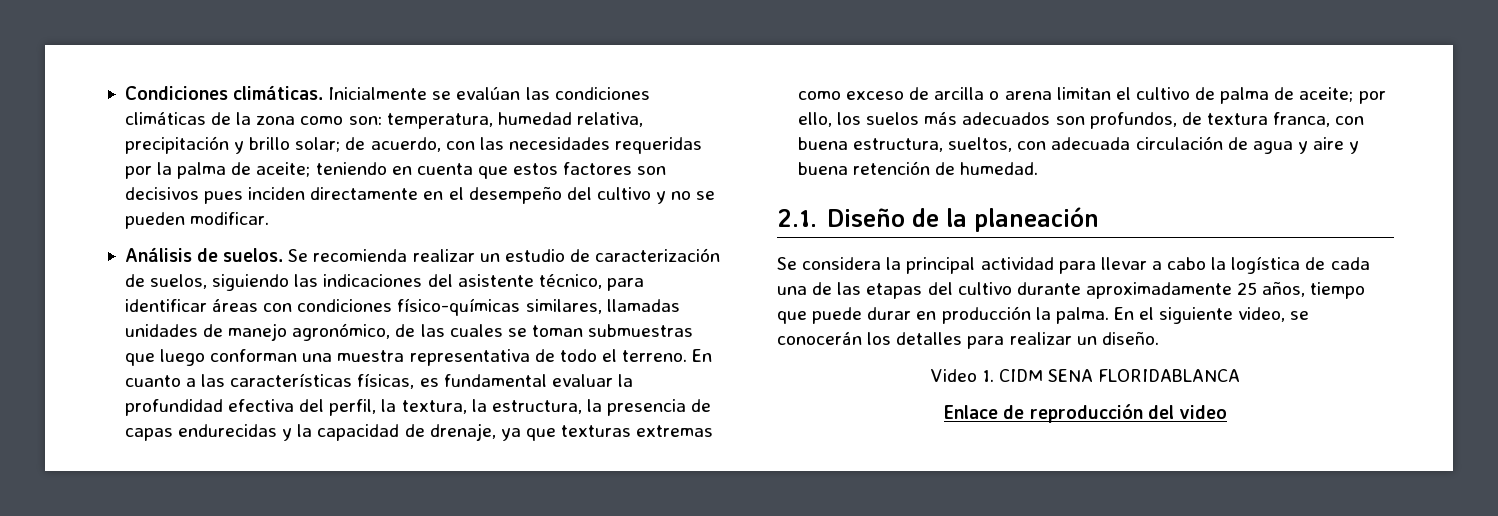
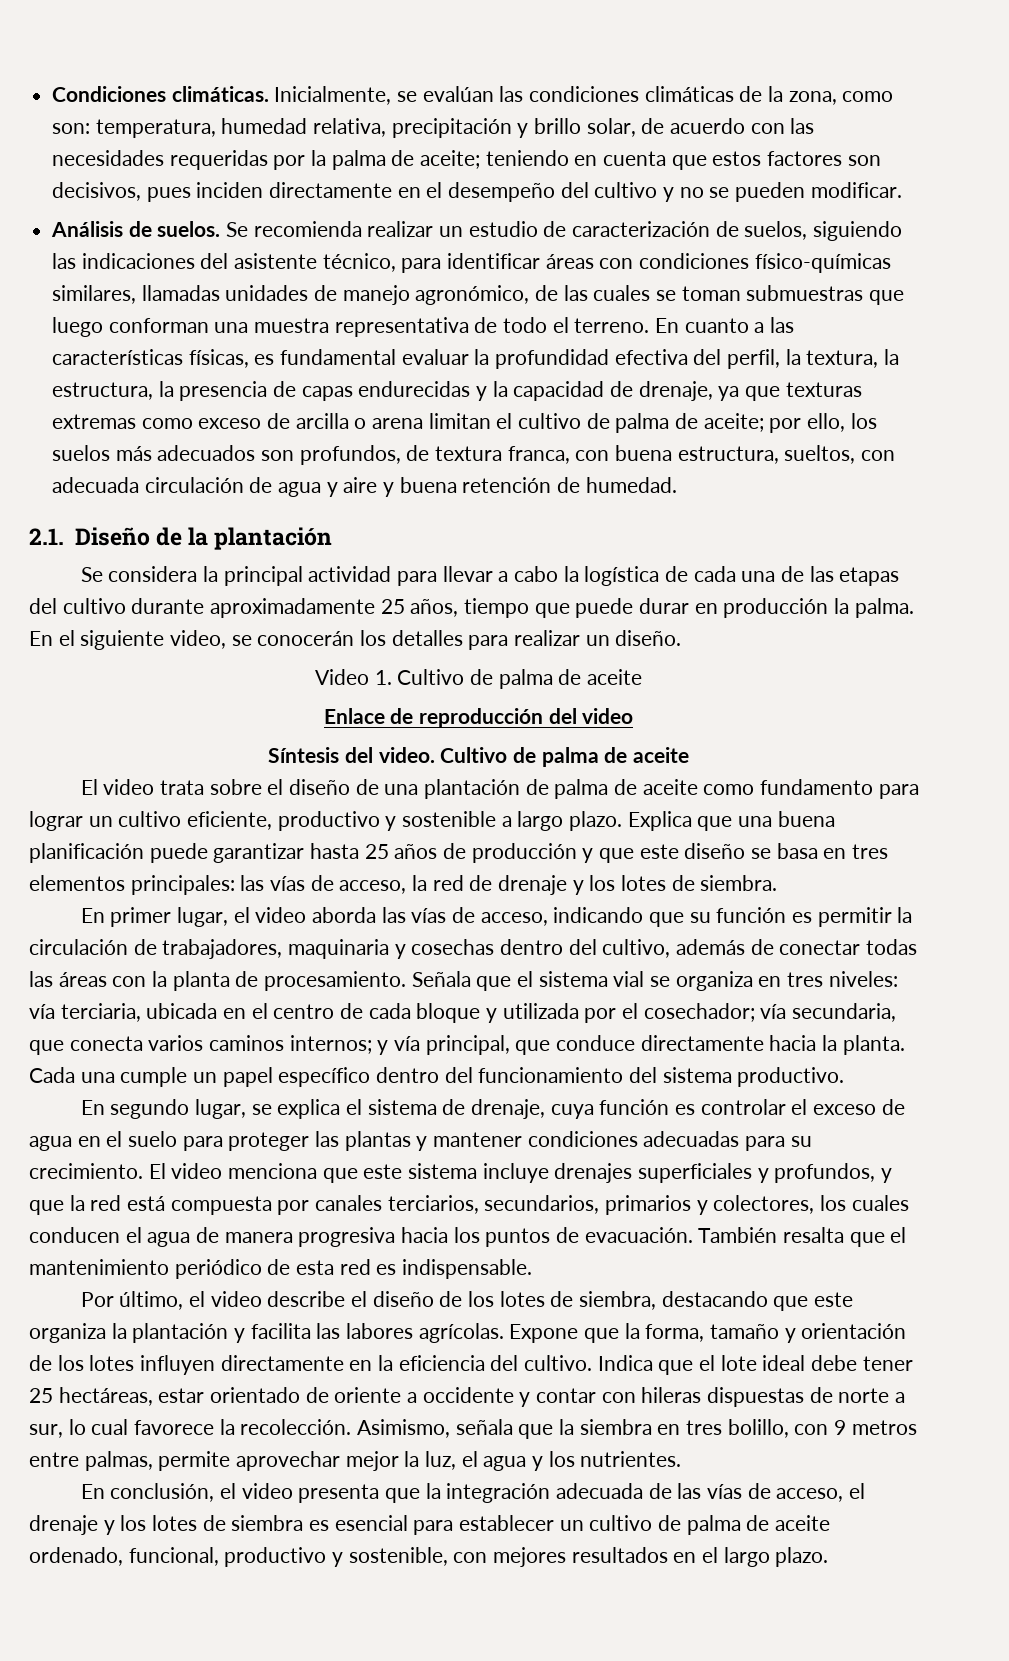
- Inicialmente se evalúan las condiciones climáticas de la zona como son: temperatura, humedad relativa, precipitación y brillo solar; de acuerdo, con las necesidades requeridas por la palma de aceite; teniendo en cuenta que estos factores son decisivos pues inciden directamente en el desempeño del cultivo y no se pueden modificar.
+ Inicialmente, se evalúan las condiciones climáticas de la zona, como son: temperatura, humedad relativa, precipitación y brillo solar, de acuerdo con las necesidades requeridas por la palma de aceite; teniendo en cuenta que estos factores son decisivos, pues inciden directamente en el desempeño del cultivo y no se pueden modificar.
- 2.1. Diseño de la planeación
+ 2.1. Diseño de la plantación
- Video 1. CIDM SENA FLORIDABLANCA
+ Video 1. Cultivo de palma de aceite
+ Síntesis del video. Cultivo de palma de aceite
+ El video trata sobre el diseño de una plantación de palma de aceite como fundamento para lograr un cultivo eficiente, productivo y sostenible a largo plazo. Explica que una buena planificación puede garantizar hasta 25 años de producción y que este diseño se basa en tres elementos principales: las vías de acceso, la red de drenaje y los lotes de siembra.
+ En primer lugar, el video aborda las vías de acceso, indicando que su función es permitir la circulación de trabajadores, maquinaria y cosechas dentro del cultivo, además de conectar todas las áreas con la planta de procesamiento. Señala que el sistema vial se organiza en tres niveles: vía terciaria, ubicada en el centro de cada bloque y utilizada por el cosechador; vía secundaria, que conecta varios caminos internos; y vía principal, que conduce directamente hacia la planta. Cada una cumple un papel específico dentro del funcionamiento del sistema productivo.
+ En segundo lugar, se explica el sistema de drenaje, cuya función es controlar el exceso de agua en el suelo para proteger las plantas y mantener condiciones adecuadas para su crecimiento. El video menciona que este sistema incluye drenajes superficiales y profundos, y que la red está compuesta por canales terciarios, secundarios, primarios y colectores, los cuales conducen el agua de manera progresiva hacia los puntos de evacuación. También resalta que el mantenimiento periódico de esta red es indispensable.
+ Por último, el video describe el diseño de los lotes de siembra, destacando que este organiza la plantación y facilita las labores agrícolas. Expone que la forma, tamaño y orientación de los lotes influyen directamente en la eficiencia del cultivo. Indica que el lote ideal debe tener 25 hectáreas, estar orientado de oriente a occidente y contar con hileras dispuestas de norte a sur, lo cual favorece la recolección. Asimismo, señala que la siembra en tres bolillo, con 9 metros entre palmas, permite aprovechar mejor la luz, el agua y los nutrientes.
+ En conclusión, el video presenta que la integración adecuada de las vías de acceso, el drenaje y los lotes de siembra es esencial para establecer un cultivo de palma de aceite ordenado, funcional, productivo y sostenible, con mejores resultados en el largo plazo.

